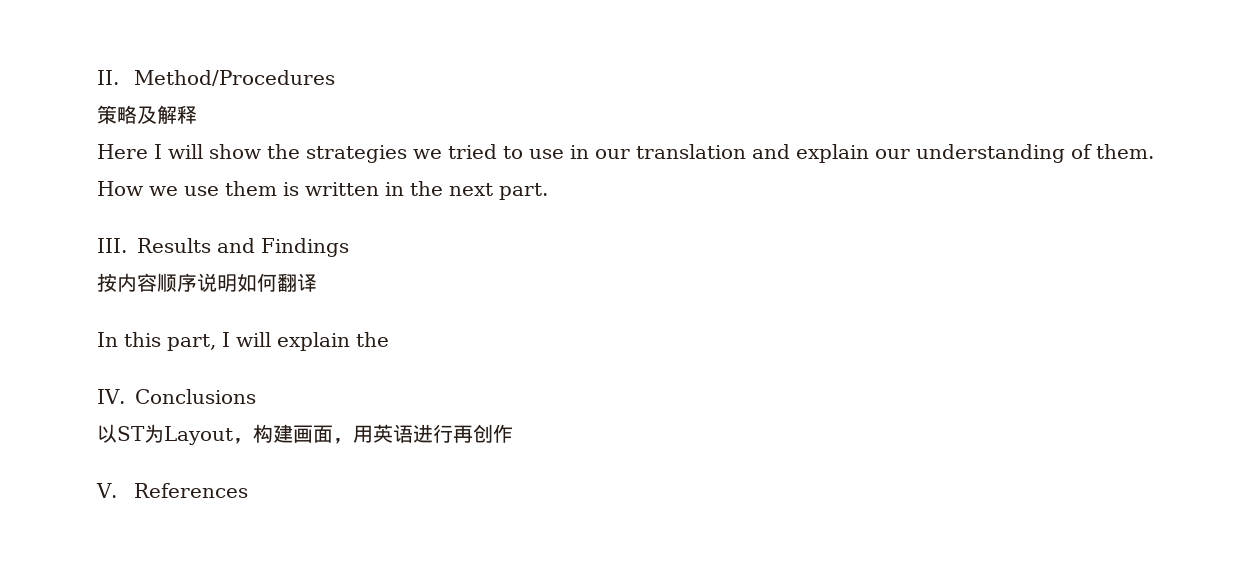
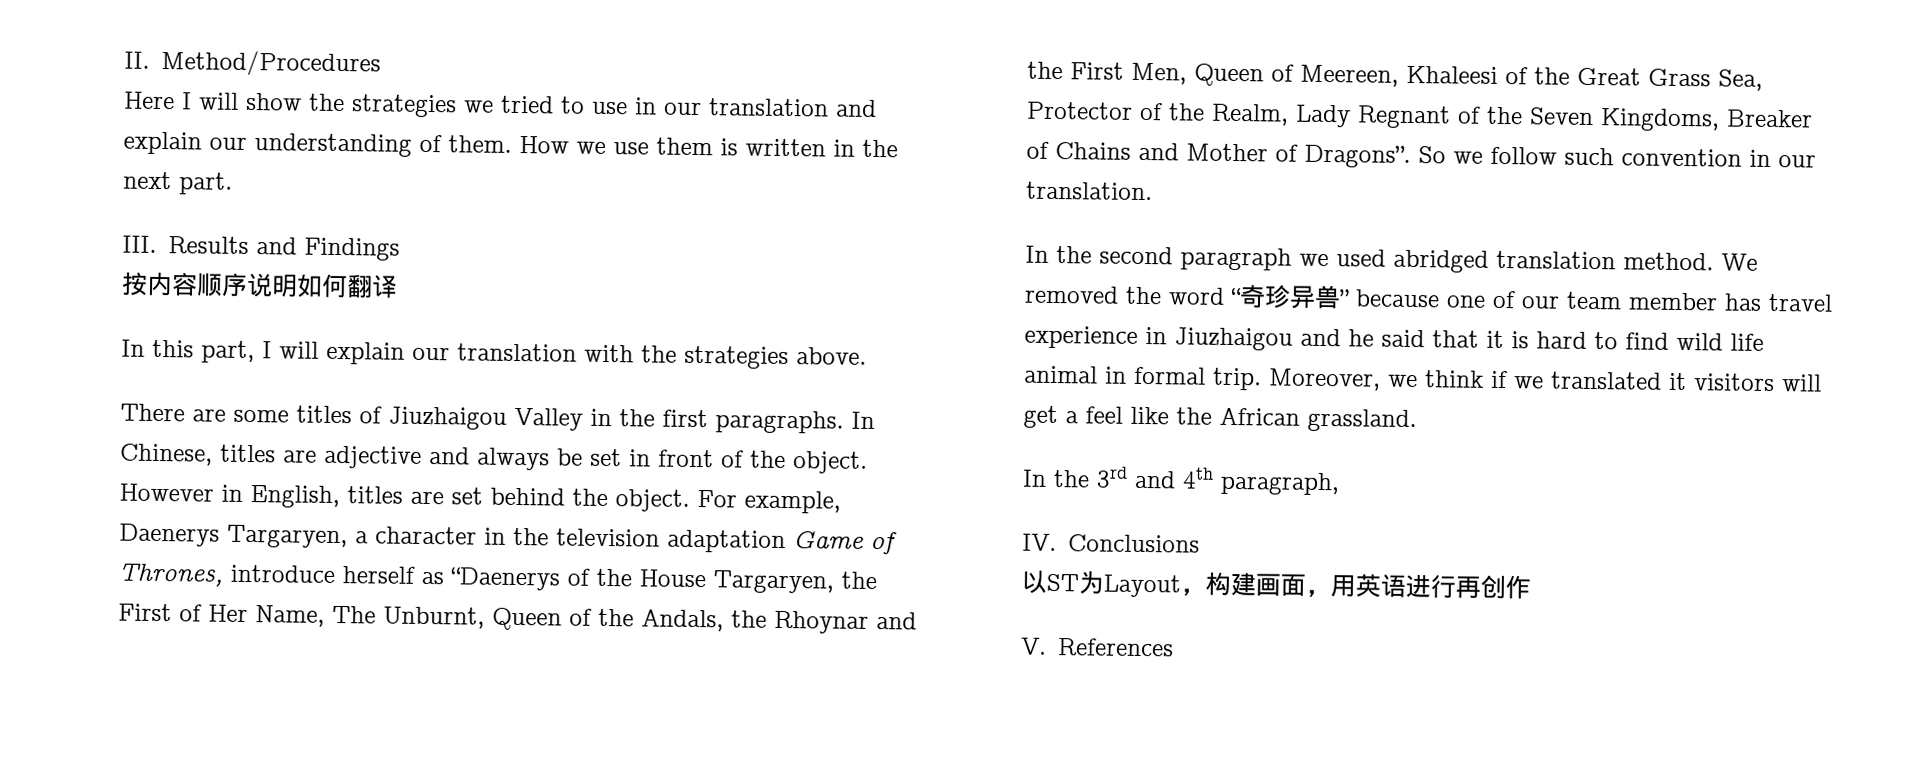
- 策略及解释
- In this part, I will explain the
+ In this part, I will explain our translation with the strategies above.
+ There are some titles of Jiuzhaigou Valley in the first paragraphs. In Chinese, titles are adjective and always be set in front of the object. However in English, titles are set behind the object. For example, Daenerys Targaryen, a character in the television adaptation Game of Thrones, introduce herself as “Daenerys of the House Targaryen, the First of Her Name, The Unburnt, Queen of the Andals, the Rhoynar and the First Men, Queen of Meereen, Khaleesi of the Great Grass Sea, Protector of the Realm, Lady Regnant of the Seven Kingdoms, Breaker of Chains and Mother of Dragons”. So we follow such convention in our translation.
+ In the second paragraph we used abridged translation method. We removed the word “奇珍异兽” because one of our team member has travel experience in Jiuzhaigou and he said that it is hard to find wild life animal in formal trip. Moreover, we think if we translated it visitors will get a feel like the African grassland.
+ In the 3rd and 4th paragraph,

